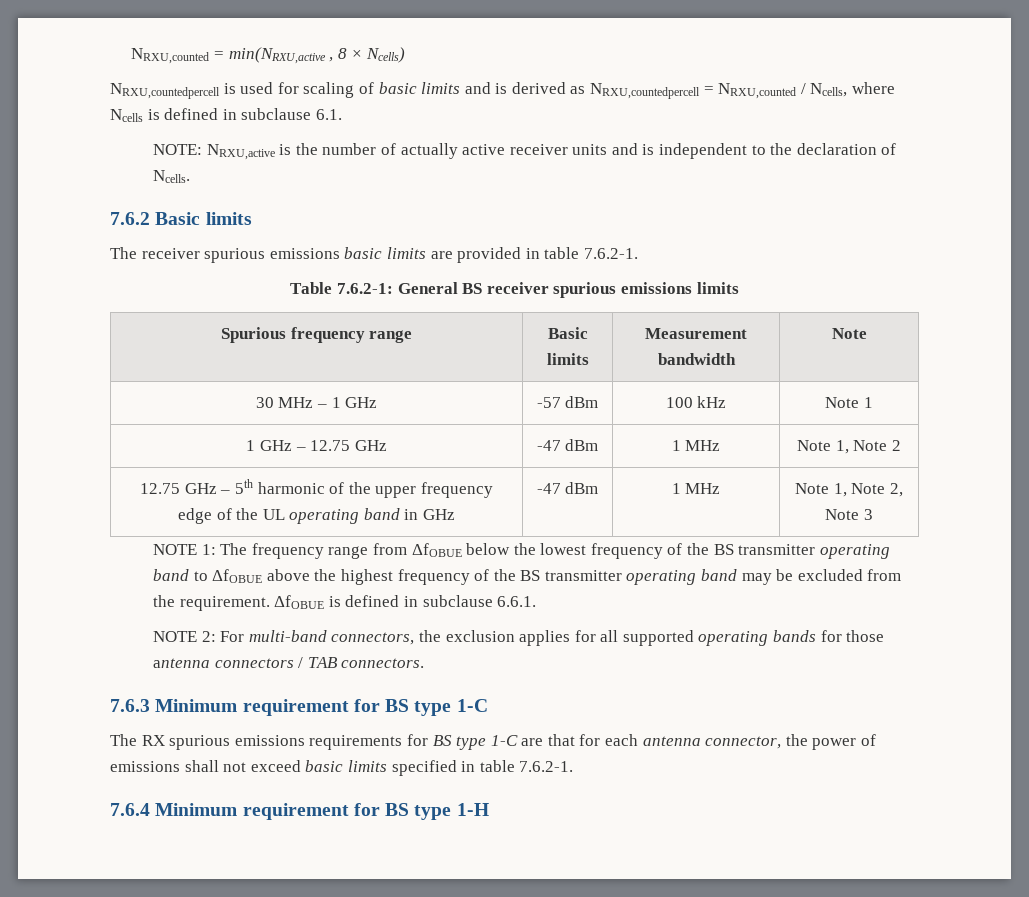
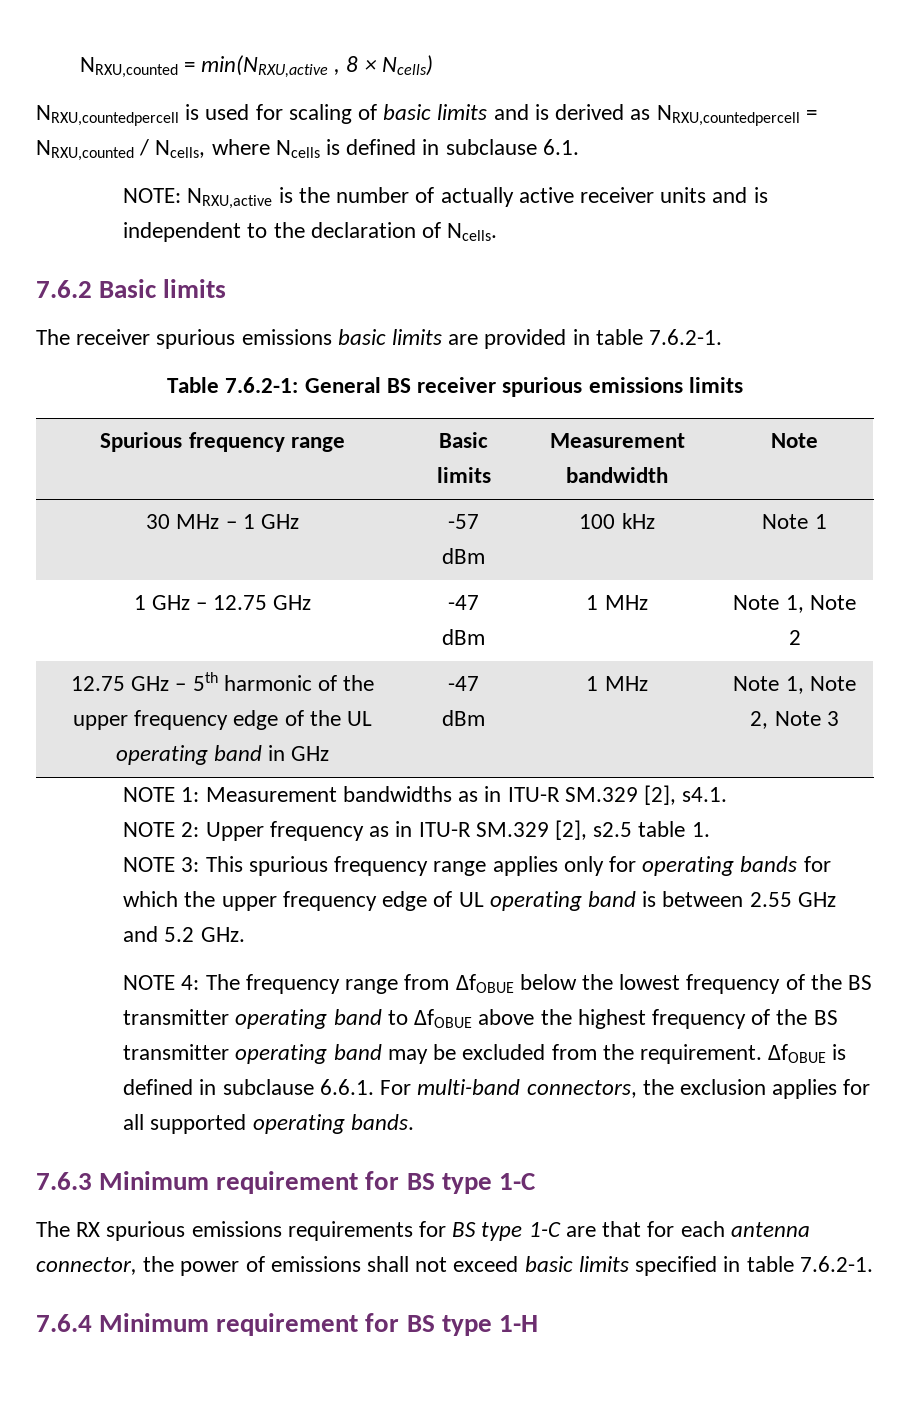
- NOTE 1: The frequency range from ΔfOBUE below the lowest frequency of the BS transmitter operating band to ΔfOBUE above the highest frequency of the BS transmitter operating band may be excluded from the requirement.
+ NOTE 1: Measurement bandwidths as in ITU-R SM.329 [2], s4.1.
+ NOTE 2: Upper frequency as in ITU-R SM.329 [2], s2.5 table 1.
+ NOTE 3: This spurious frequency range applies only for operating bands for which the upper frequency edge of UL operating band is between 2.55 GHz and 5.2 GHz.
+ NOTE 4: The frequency range from ΔfOBUE below the lowest frequency of the BS transmitter operating band to ΔfOBUE above the highest frequency of the BS transmitter operating band may be excluded from the requirement.
- ΔfOBUE is defined in subclause 6.6.1.
- NOTE 2: For multi-band connectors, the exclusion applies for all supported operating bands for those antenna connectors / TAB connectors.
+ ΔfOBUE is defined in subclause 6.6.1. For multi-band connectors, the exclusion applies for all supported operating bands.

